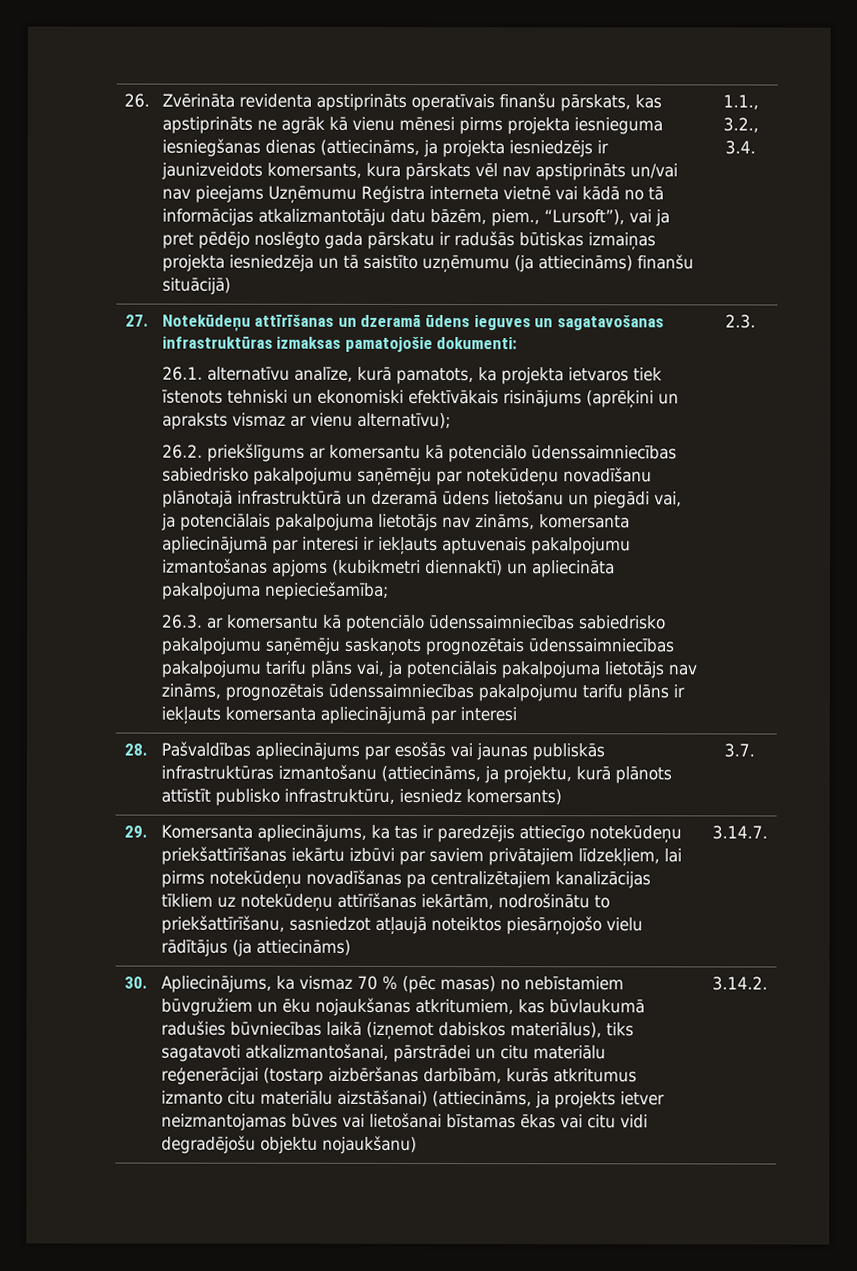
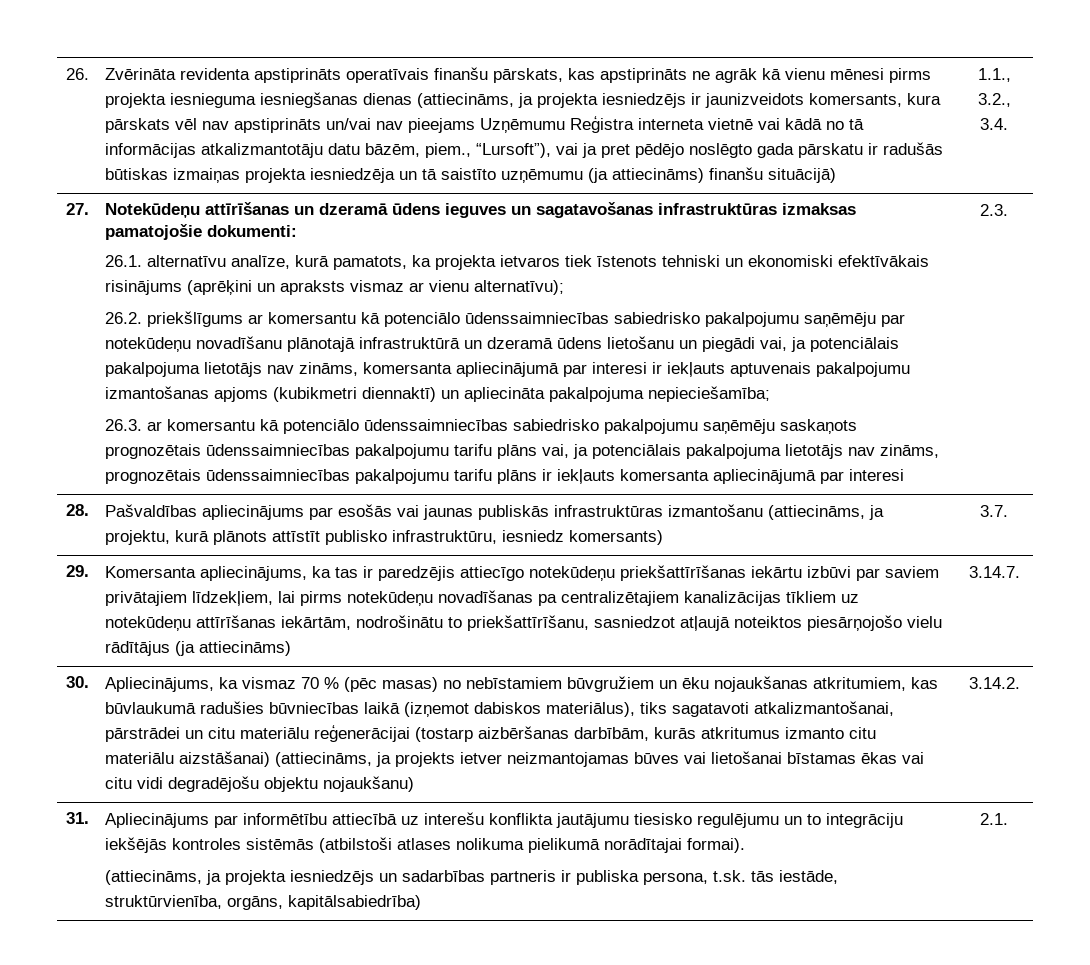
+ 31. | Apliecinājums par informētību attiecībā uz interešu konflikta jautājumu tiesisko regulējumu un to integrāciju iekšējās kontroles sistēmās (atbilstoši atlases nolikuma pielikumā norādītajai formai).
+ (attiecināms, ja projekta iesniedzējs un sadarbības partneris ir publiska persona, t.sk. tās iestāde, struktūrvienība, orgāns, kapitālsabiedrība) | 2.1.

